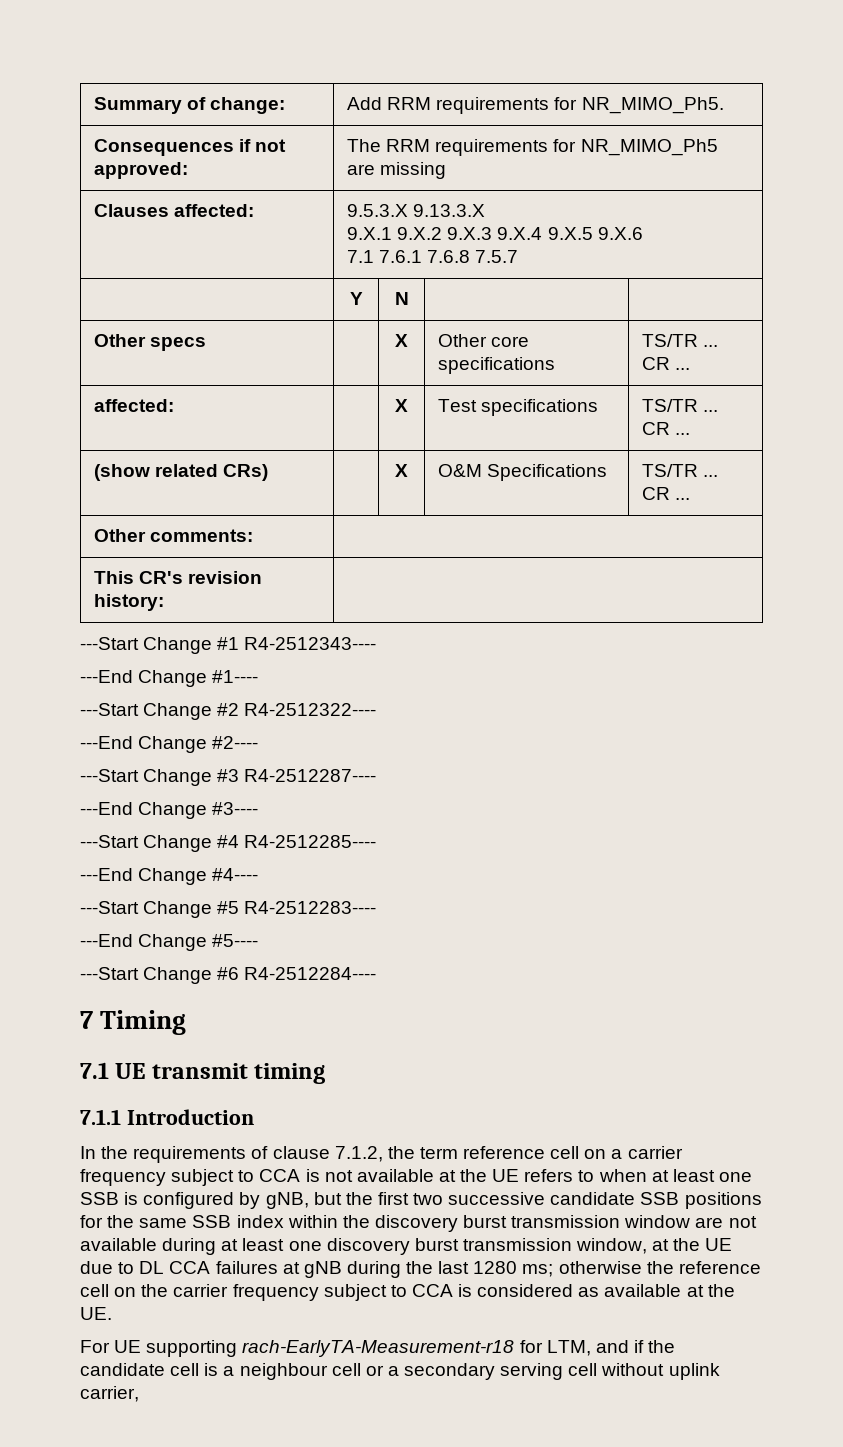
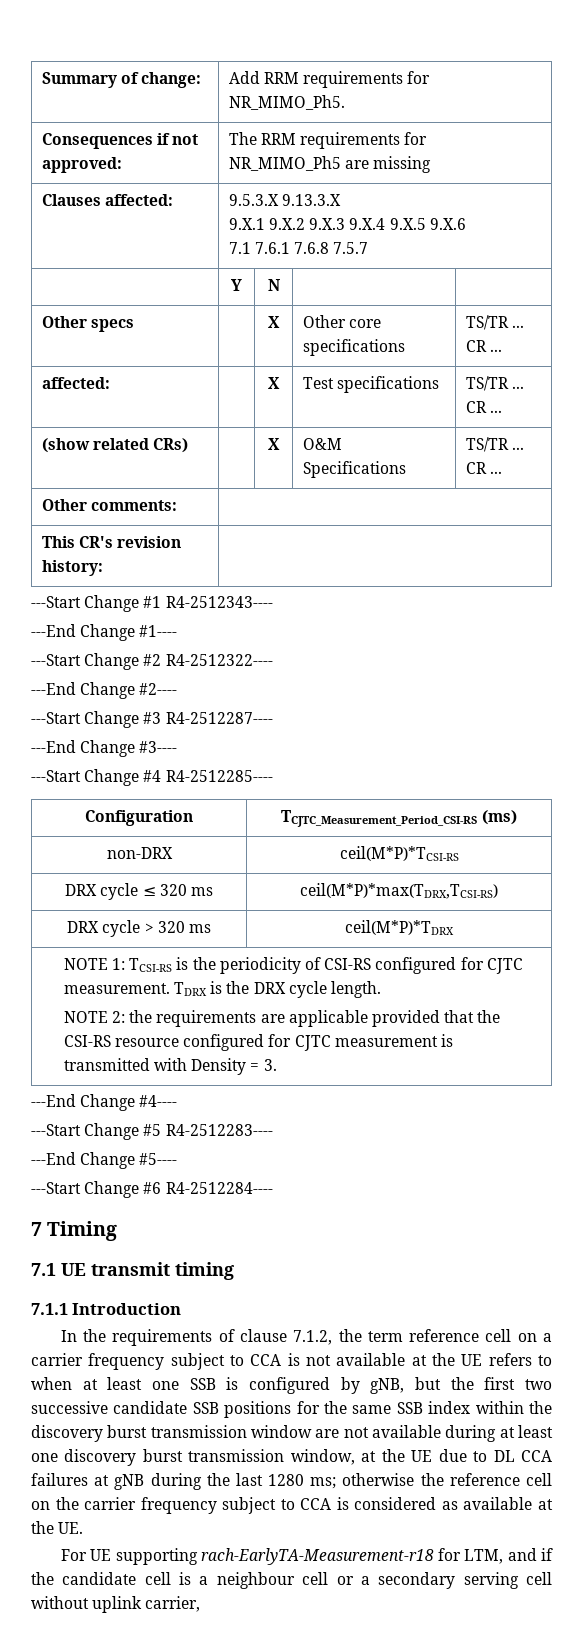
+ Configuration | TCJTC_Measurement_Period_CSI-RS (ms)
+ non-DRX | ceil(M*P)*TCSI-RS
+ DRX cycle ≤ 320 ms | ceil(M*P)*max(TDRX,TCSI-RS)
+ DRX cycle > 320 ms | ceil(M*P)*TDRX
+ NOTE 1: TCSI-RS is the periodicity of CSI-RS configured for CJTC measurement. TDRX is the DRX cycle length.
+ NOTE 2: the requirements are applicable provided that the CSI-RS resource configured for CJTC measurement is transmitted with Density = 3.

